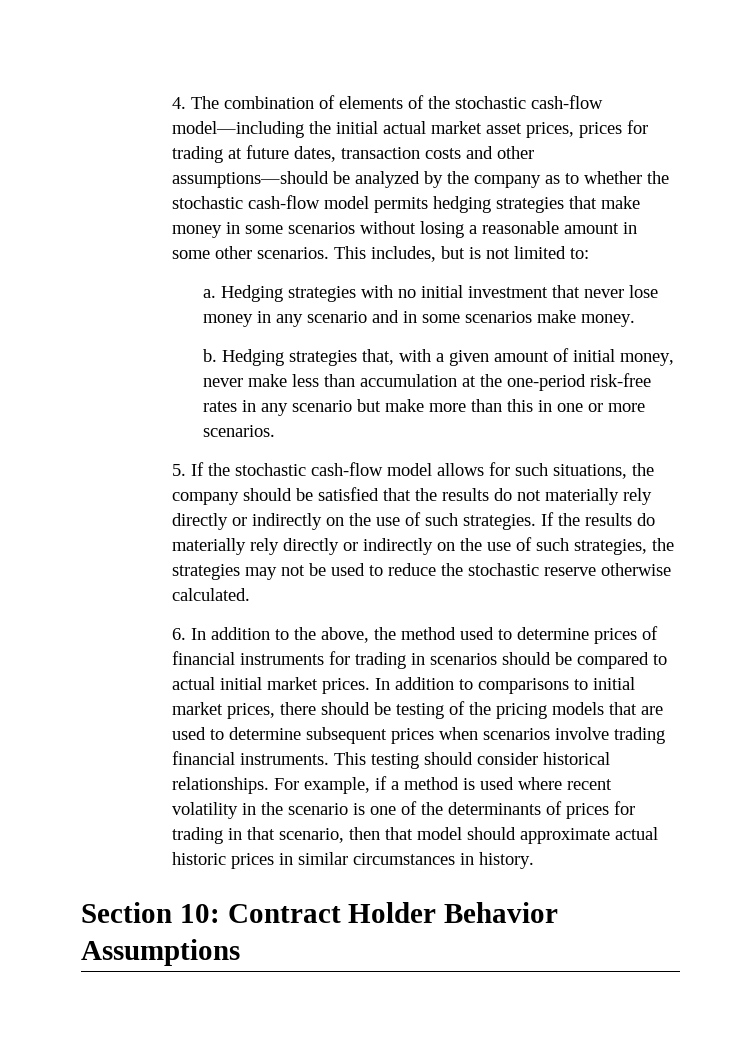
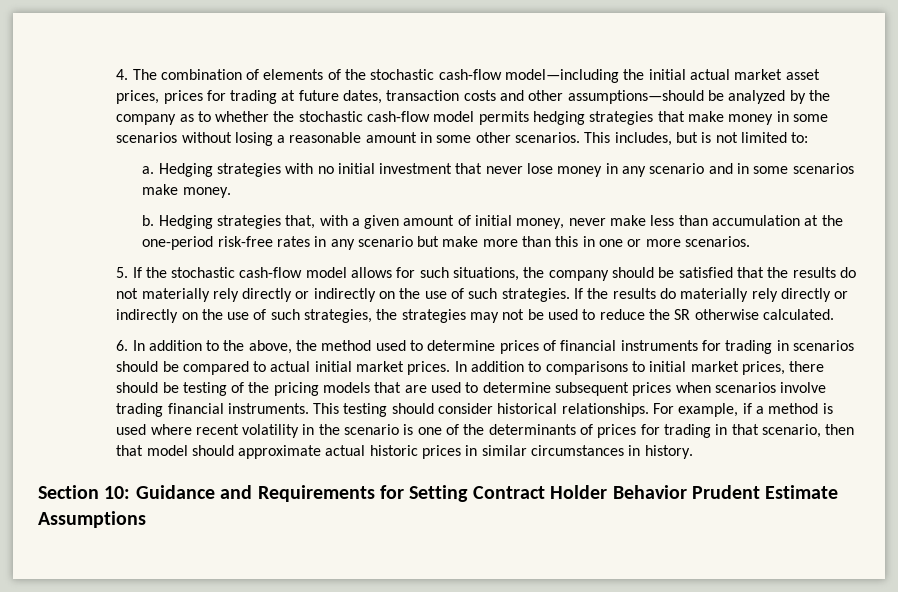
- If the results do materially rely directly or indirectly on the use of such strategies, the strategies may not be used to reduce the stochastic reserve otherwise calculated.
+ If the results do materially rely directly or indirectly on the use of such strategies, the strategies may not be used to reduce the SR otherwise calculated.
- Section 10: Contract Holder Behavior Assumptions
+ Section 10: Guidance and Requirements for Setting Contract Holder Behavior Prudent Estimate Assumptions

